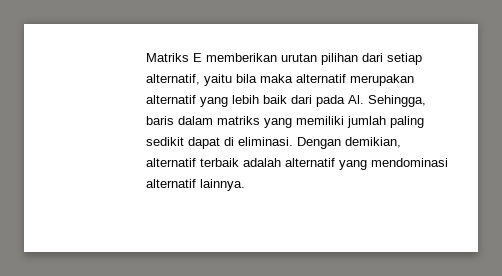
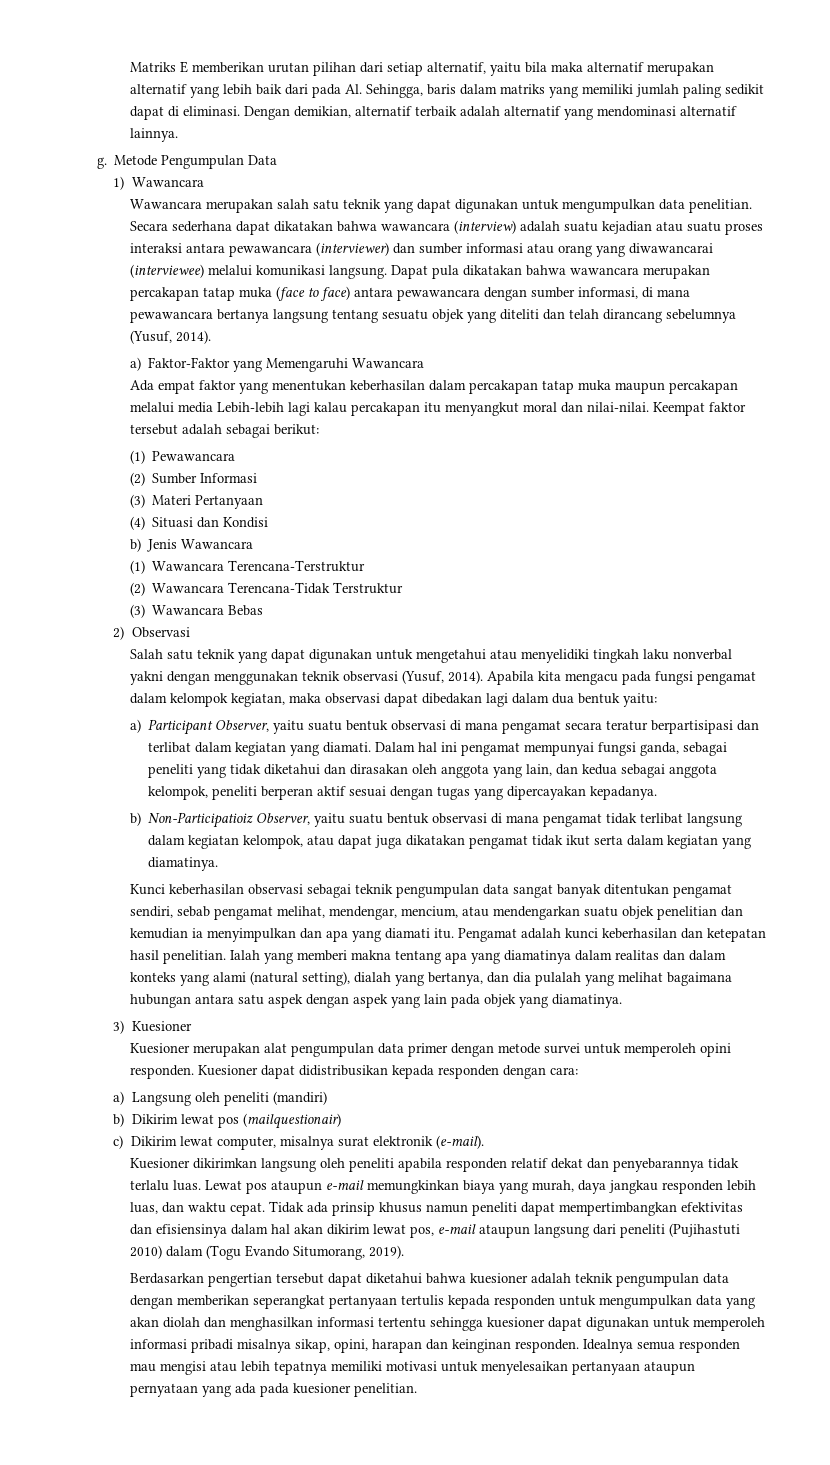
+ g. Metode Pengumpulan Data
+ 1) Wawancara
+ Wawancara merupakan salah satu teknik yang dapat digunakan untuk mengumpulkan data penelitian. Secara sederhana dapat dikatakan bahwa wawancara (interview) adalah suatu kejadian atau suatu proses interaksi antara pewawancara (interviewer) dan sumber informasi atau orang yang diwawancarai (interviewee) melalui komunikasi langsung. Dapat pula dikatakan bahwa wawancara merupakan percakapan tatap muka (face to face) antara pewawancara dengan sumber informasi, di mana pewawancara bertanya langsung tentang sesuatu objek yang diteliti dan telah dirancang sebelumnya (Yusuf, 2014).
+ a) Faktor-Faktor yang Memengaruhi Wawancara
+ Ada empat faktor yang menentukan keberhasilan dalam percakapan tatap muka maupun percakapan melalui media Lebih-lebih lagi kalau percakapan itu menyangkut moral dan nilai-nilai. Keempat faktor tersebut adalah sebagai berikut:
+ (1) Pewawancara
+ (2) Sumber Informasi
+ (3) Materi Pertanyaan
+ (4) Situasi dan Kondisi
+ b) Jenis Wawancara
+ (1) Wawancara Terencana-Terstruktur
+ (2) Wawancara Terencana-Tidak Terstruktur
+ (3) Wawancara Bebas
+ 2) Observasi
+ Salah satu teknik yang dapat digunakan untuk mengetahui atau menyelidiki tingkah laku nonverbal yakni dengan menggunakan teknik observasi (Yusuf, 2014). Apabila kita mengacu pada fungsi pengamat dalam kelompok kegiatan, maka observasi dapat dibedakan lagi dalam dua bentuk yaitu:
+ a) Participant Observer, yaitu suatu bentuk observasi di mana pengamat secara teratur berpartisipasi dan terlibat dalam kegiatan yang diamati. Dalam hal ini pengamat mempunyai fungsi ganda, sebagai peneliti yang tidak diketahui dan dirasakan oleh anggota yang lain, dan kedua sebagai anggota kelompok, peneliti berperan aktif sesuai dengan tugas yang dipercayakan kepadanya.
+ b) Non-Participatioiz Observer, yaitu suatu bentuk observasi di mana pengamat tidak terlibat langsung dalam kegiatan kelompok, atau dapat juga dikatakan pengamat tidak ikut serta dalam kegiatan yang diamatinya.
+ Kunci keberhasilan observasi sebagai teknik pengumpulan data sangat banyak ditentukan pengamat sendiri, sebab pengamat melihat, mendengar, mencium, atau mendengarkan suatu objek penelitian dan kemudian ia menyimpulkan dan apa yang diamati itu. Pengamat adalah kunci keberhasilan dan ketepatan hasil penelitian. Ialah yang memberi makna tentang apa yang diamatinya dalam realitas dan dalam konteks yang alami (natural setting), dialah yang bertanya, dan dia pulalah yang melihat bagaimana hubungan antara satu aspek dengan aspek yang lain pada objek yang diamatinya.
+ 3) Kuesioner
+ Kuesioner merupakan alat pengumpulan data primer dengan metode survei untuk memperoleh opini responden. Kuesioner dapat didistribusikan kepada responden dengan cara:
+ a) Langsung oleh peneliti (mandiri)
+ b) Dikirim lewat pos (mailquestionair)
+ c) Dikirim lewat computer, misalnya surat elektronik (e-mail).
+ Kuesioner dikirimkan langsung oleh peneliti apabila responden relatif dekat dan penyebarannya tidak terlalu luas. Lewat pos ataupun e-mail memungkinkan biaya yang murah, daya jangkau responden lebih luas, dan waktu cepat. Tidak ada prinsip khusus namun peneliti dapat mempertimbangkan efektivitas dan efisiensinya dalam hal akan dikirim lewat pos, e-mail ataupun langsung dari peneliti (Pujihastuti 2010) dalam (Togu Evando Situmorang, 2019).
+ Berdasarkan pengertian tersebut dapat diketahui bahwa kuesioner adalah teknik pengumpulan data dengan memberikan seperangkat pertanyaan tertulis kepada responden untuk mengumpulkan data yang akan diolah dan menghasilkan informasi tertentu sehingga kuesioner dapat digunakan untuk memperoleh informasi pribadi misalnya sikap, opini, harapan dan keinginan responden. Idealnya semua responden mau mengisi atau lebih tepatnya memiliki motivasi untuk menyelesaikan pertanyaan ataupun pernyataan yang ada pada kuesioner penelitian.

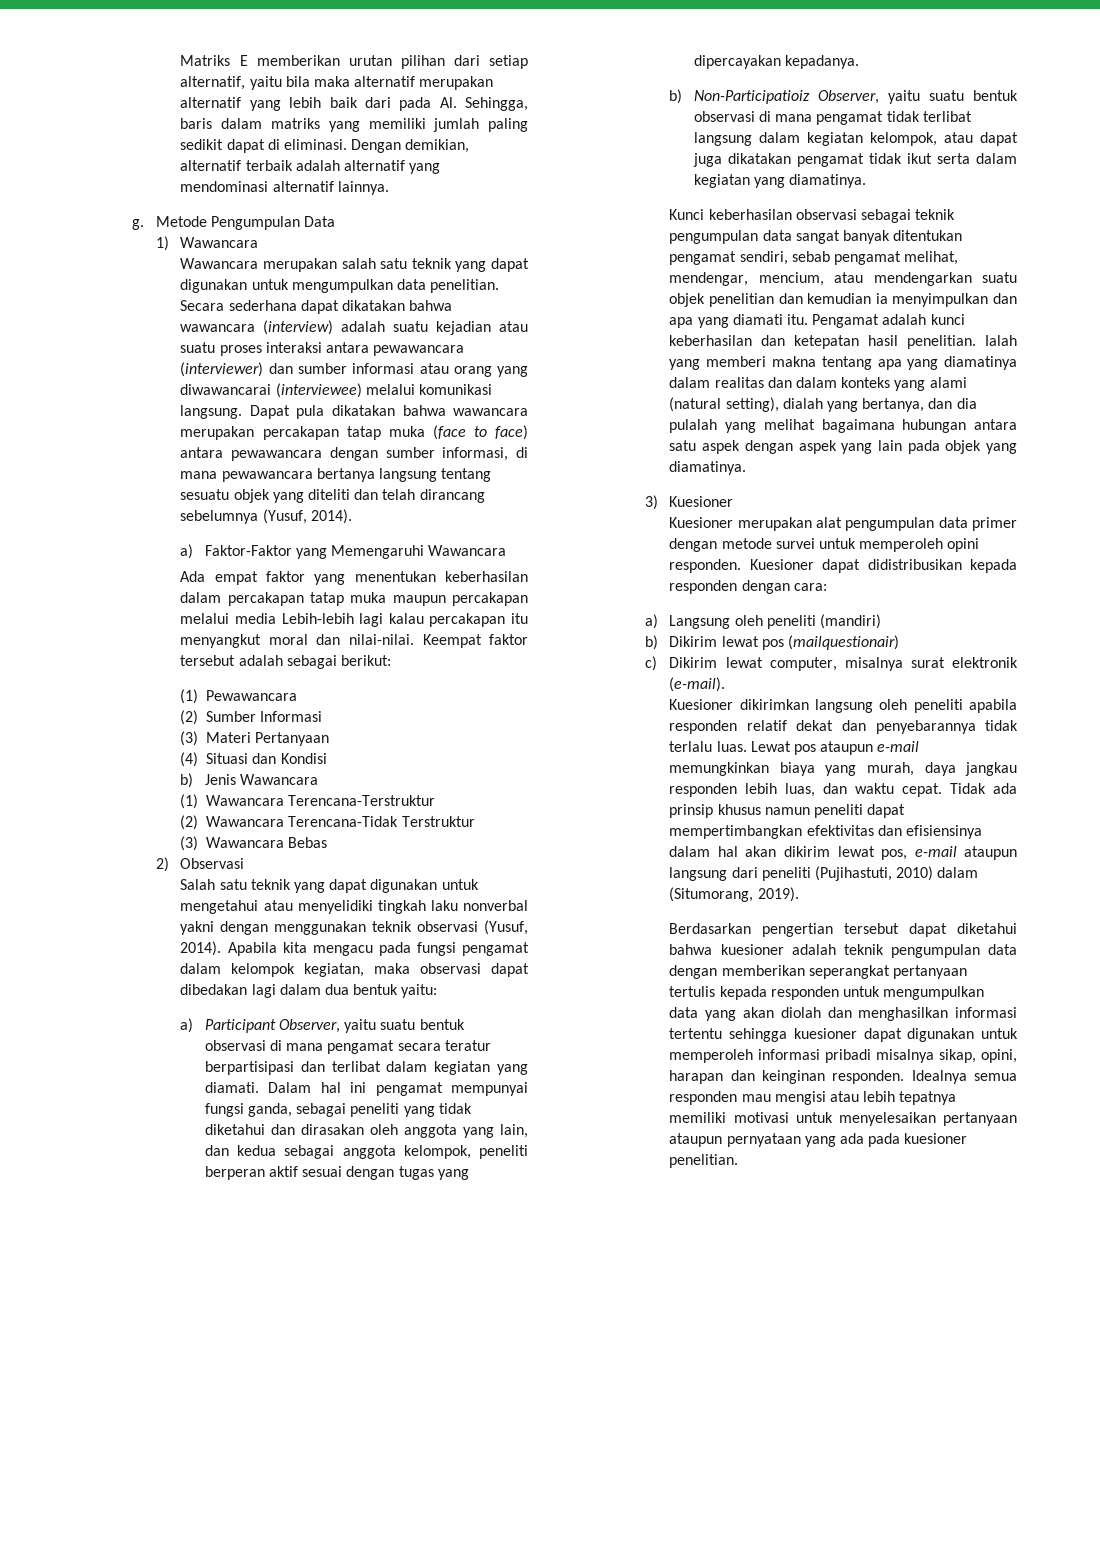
- Tidak ada prinsip khusus namun peneliti dapat mempertimbangkan efektivitas dan efisiensinya dalam hal akan dikirim lewat pos, e-mail ataupun langsung dari peneliti (Pujihastuti 2010) dalam (Togu Evando Situmorang, 2019).
+ Tidak ada prinsip khusus namun peneliti dapat mempertimbangkan efektivitas dan efisiensinya dalam hal akan dikirim lewat pos, e-mail ataupun langsung dari peneliti (Pujihastuti, 2010) dalam (Situmorang, 2019).

